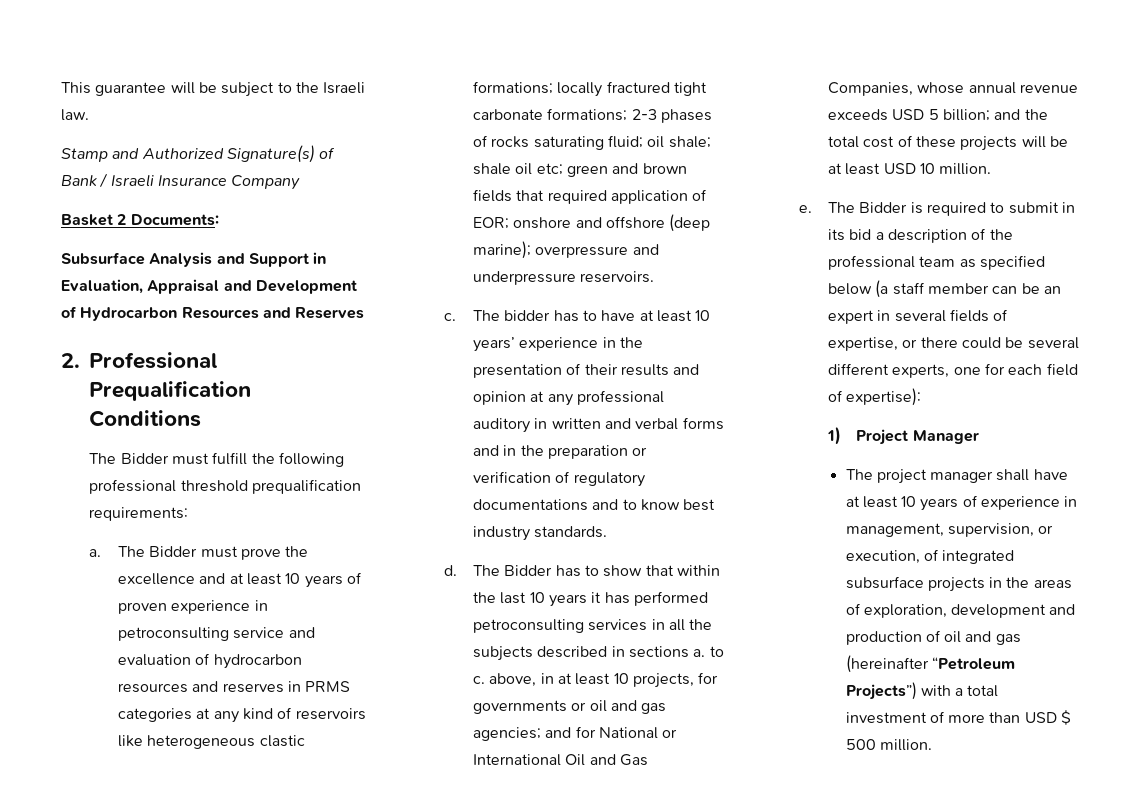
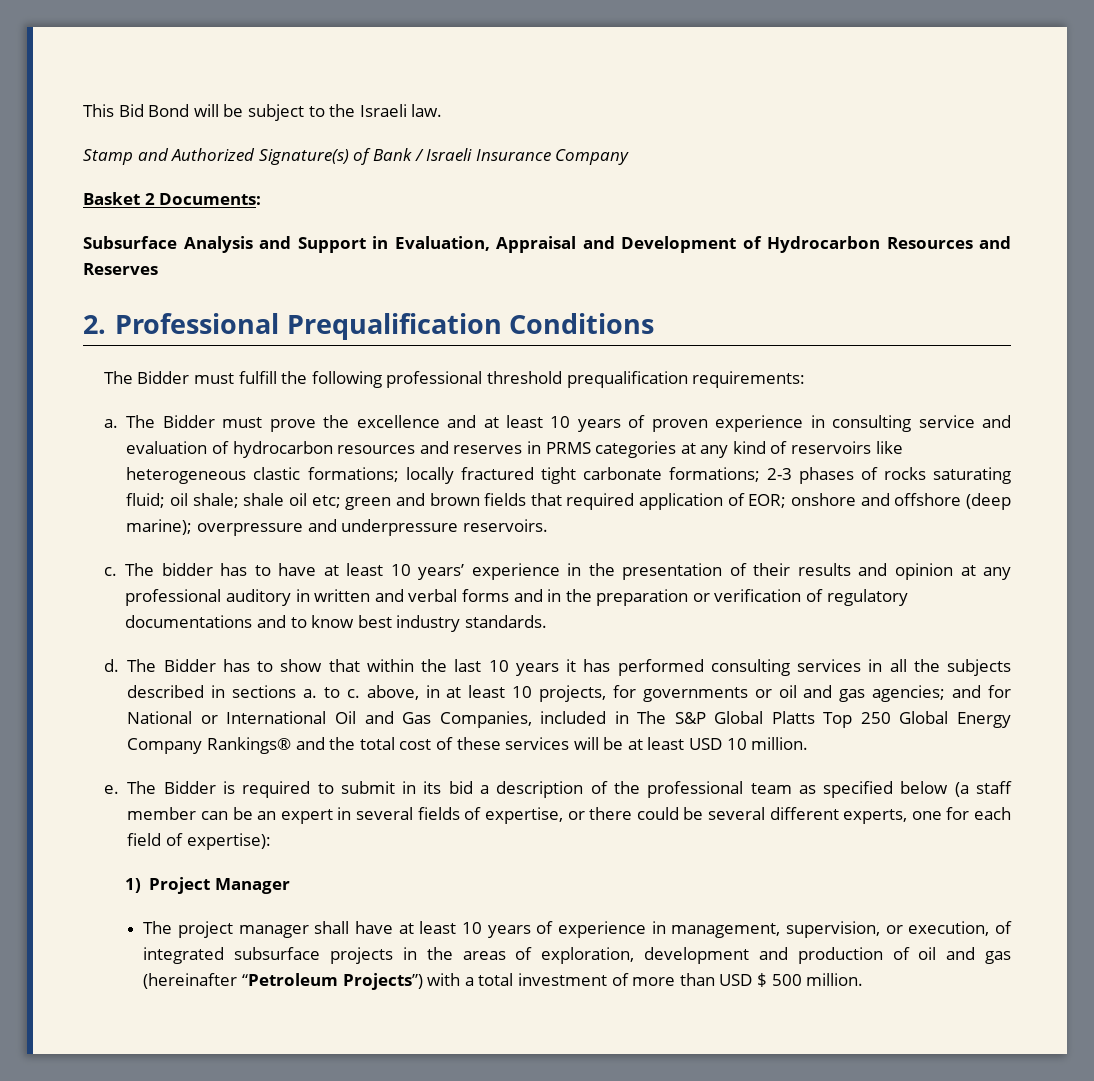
- This guarantee will be subject to the Israeli law.
+ This Bid Bond will be subject to the Israeli law.
- The Bidder must prove the excellence and at least 10 years of proven experience in petroconsulting service and evaluation of hydrocarbon resources and reserves in PRMS categories at any kind of reservoirs like heterogeneous clastic formations;
+ The Bidder must prove the excellence and at least 10 years of proven experience in consulting service and evaluation of hydrocarbon resources and reserves in PRMS categories at any kind of reservoirs like heterogeneous clastic formations;
- The Bidder has to show that within the last 10 years it has performed petroconsulting services in all the subjects described in sections a. to c. above, in at least 10 projects, for governments or oil and gas agencies; and for National or International Oil and Gas Companies, whose annual revenue exceeds USD 5 billion; and the total cost of these projects will be at least USD 10 million.
+ The Bidder has to show that within the last 10 years it has performed consulting services in all the subjects described in sections a. to c. above, in at least 10 projects, for governments or oil and gas agencies; and for National or International Oil and Gas Companies, included in The S&P Global Platts Top 250 Global Energy Company Rankings® and the total cost of these services will be at least USD 10 million.

